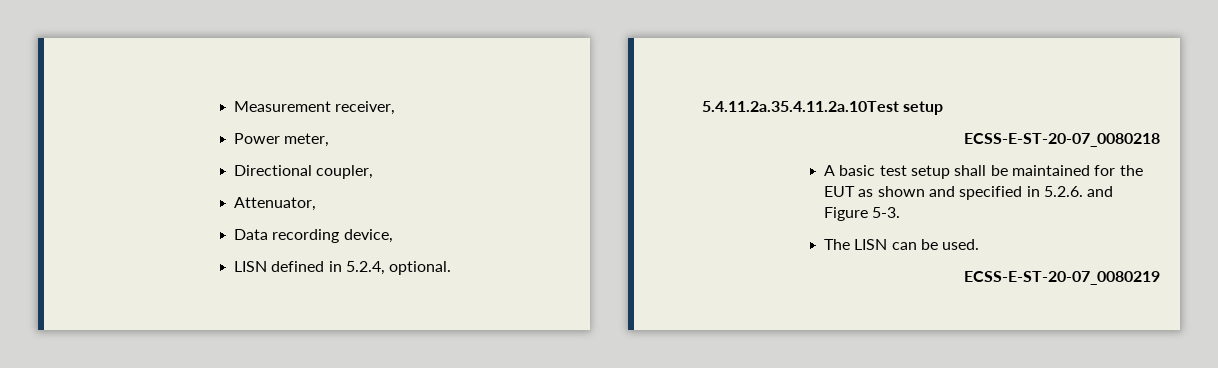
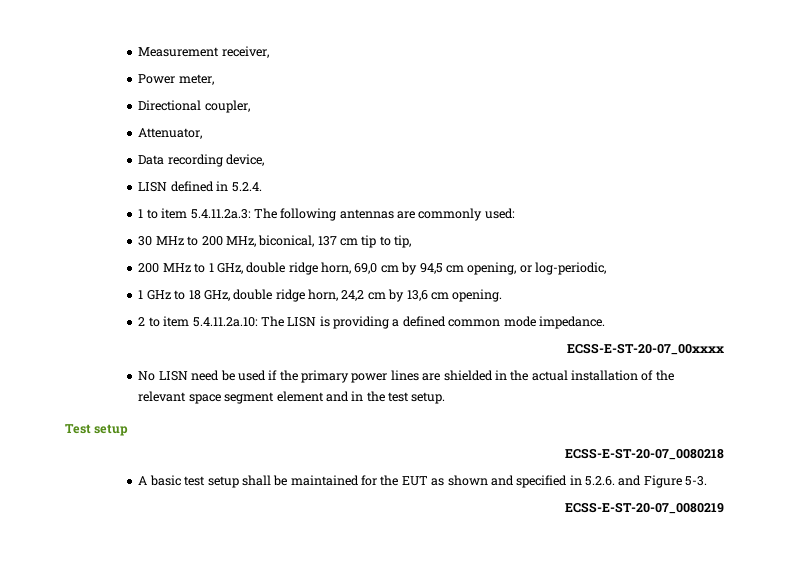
- LISN defined in 5.2.4, optional.
- 5.4.11.2a.35.4.11.2a.10Test setup
+ LISN defined in 5.2.4.
+ 1 to item 5.4.11.2a.3: The following antennas are commonly used:
+ 30 MHz to 200 MHz, biconical, 137 cm tip to tip,
+ 200 MHz to 1 GHz, double ridge horn, 69,0 cm by 94,5 cm opening, or log-periodic,
+ 1 GHz to 18 GHz, double ridge horn, 24,2 cm by 13,6 cm opening.
+ 2 to item 5.4.11.2a.10: The LISN is providing a defined common mode impedance.
+ ECSS-E-ST-20-07_00xxxx
+ No LISN need be used if the primary power lines are shielded in the actual installation of the relevant space segment element and in the test setup.
+ Test setup
- The LISN can be used.

